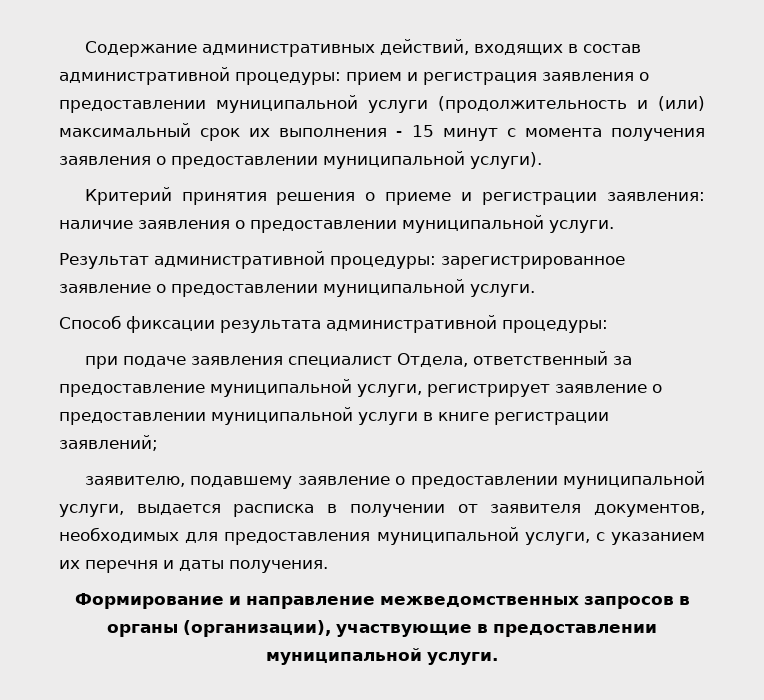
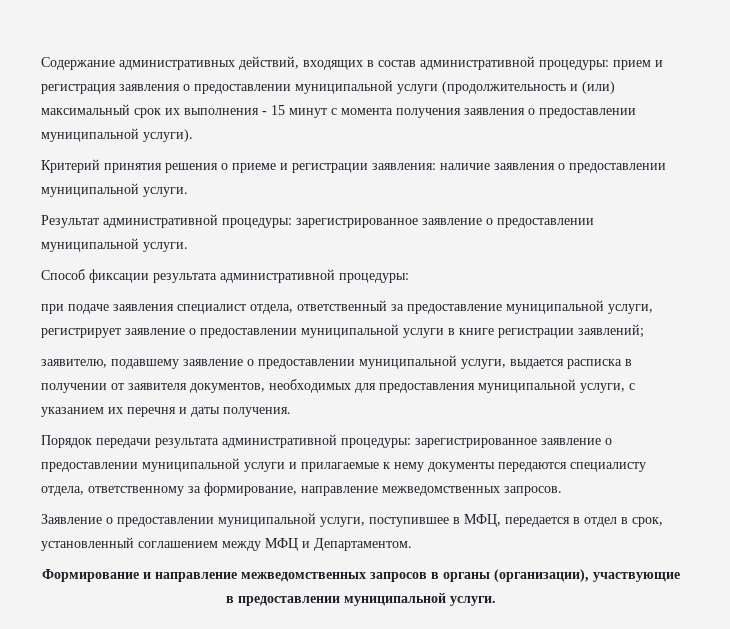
- при подаче заявления специалист Отдела, ответственный за предоставление муниципальной услуги, регистрирует заявление о предоставлении муниципальной услуги в книге регистрации заявлений;
+ при подаче заявления специалист отдела, ответственный за предоставление муниципальной услуги, регистрирует заявление о предоставлении муниципальной услуги в книге регистрации заявлений;
+ Порядок передачи результата административной процедуры: зарегистрированное заявление о предоставлении муниципальной услуги и прилагаемые к нему документы передаются специалисту отдела, ответственному за формирование, направление межведомственных запросов.
+ Заявление о предоставлении муниципальной услуги, поступившее в МФЦ, передается в отдел в срок, установленный соглашением между МФЦ и Департаментом.

